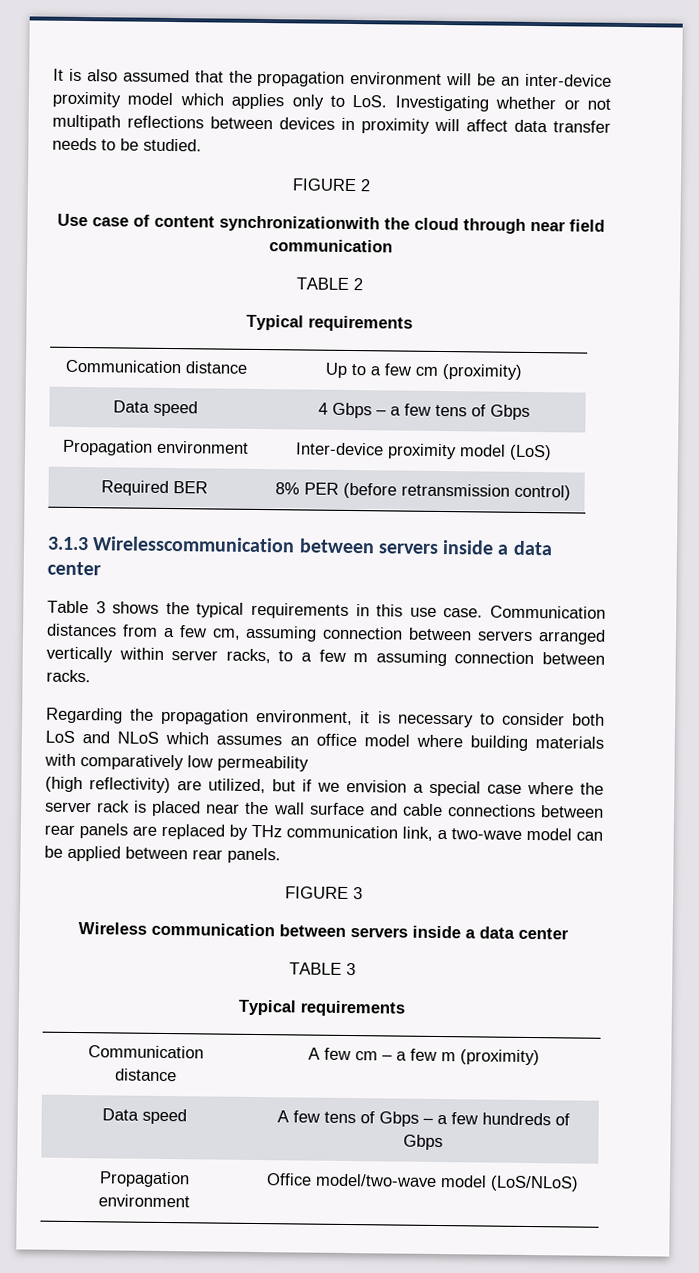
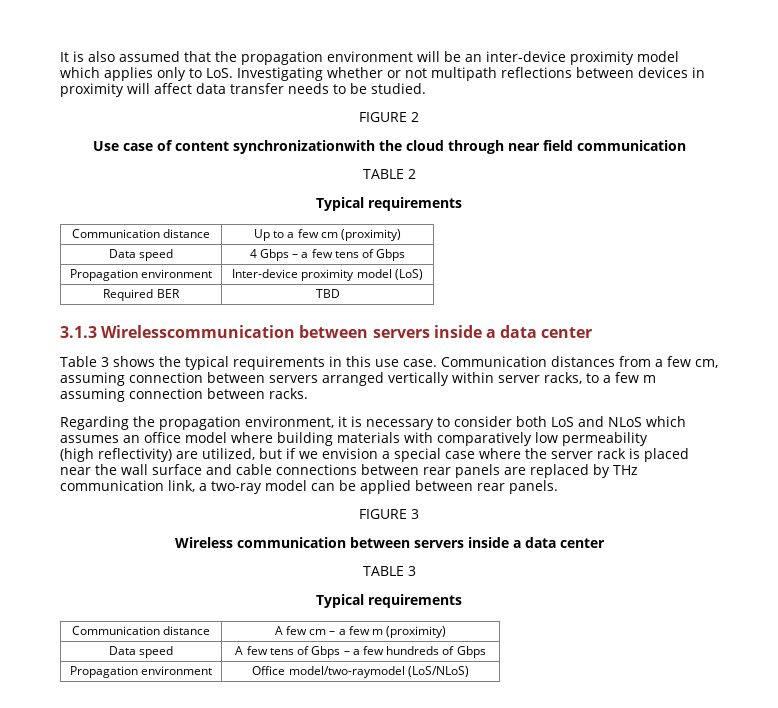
- Required BER | 8% PER (before retransmission control)
+ Required BER | TBD
- (high reflectivity) are utilized, but if we envision a special case where the server rack is placed near the wall surface and cable connections between rear panels are replaced by THz communication link, a two-wave model can be applied between rear panels.
+ (high reflectivity) are utilized, but if we envision a special case where the server rack is placed near the wall surface and cable connections between rear panels are replaced by THz communication link, a two-ray model can be applied between rear panels.
- Propagation environment | Office model/two-wave model (LoS/NLoS)
+ Propagation environment | Office model/two-raymodel (LoS/NLoS)

